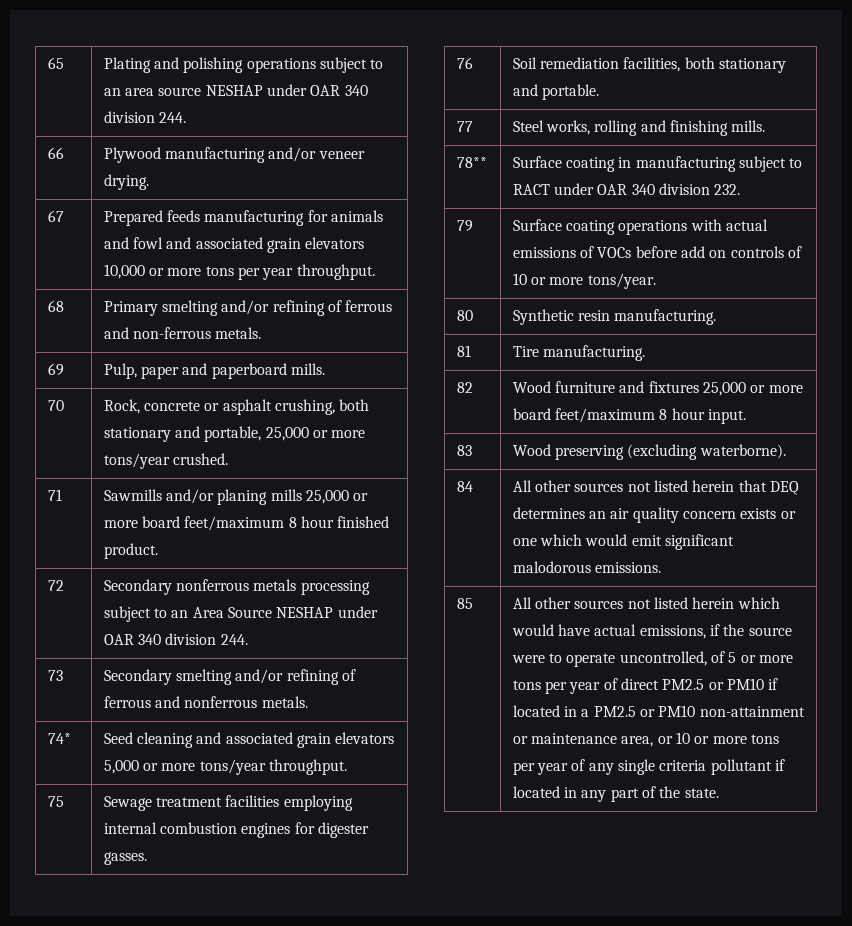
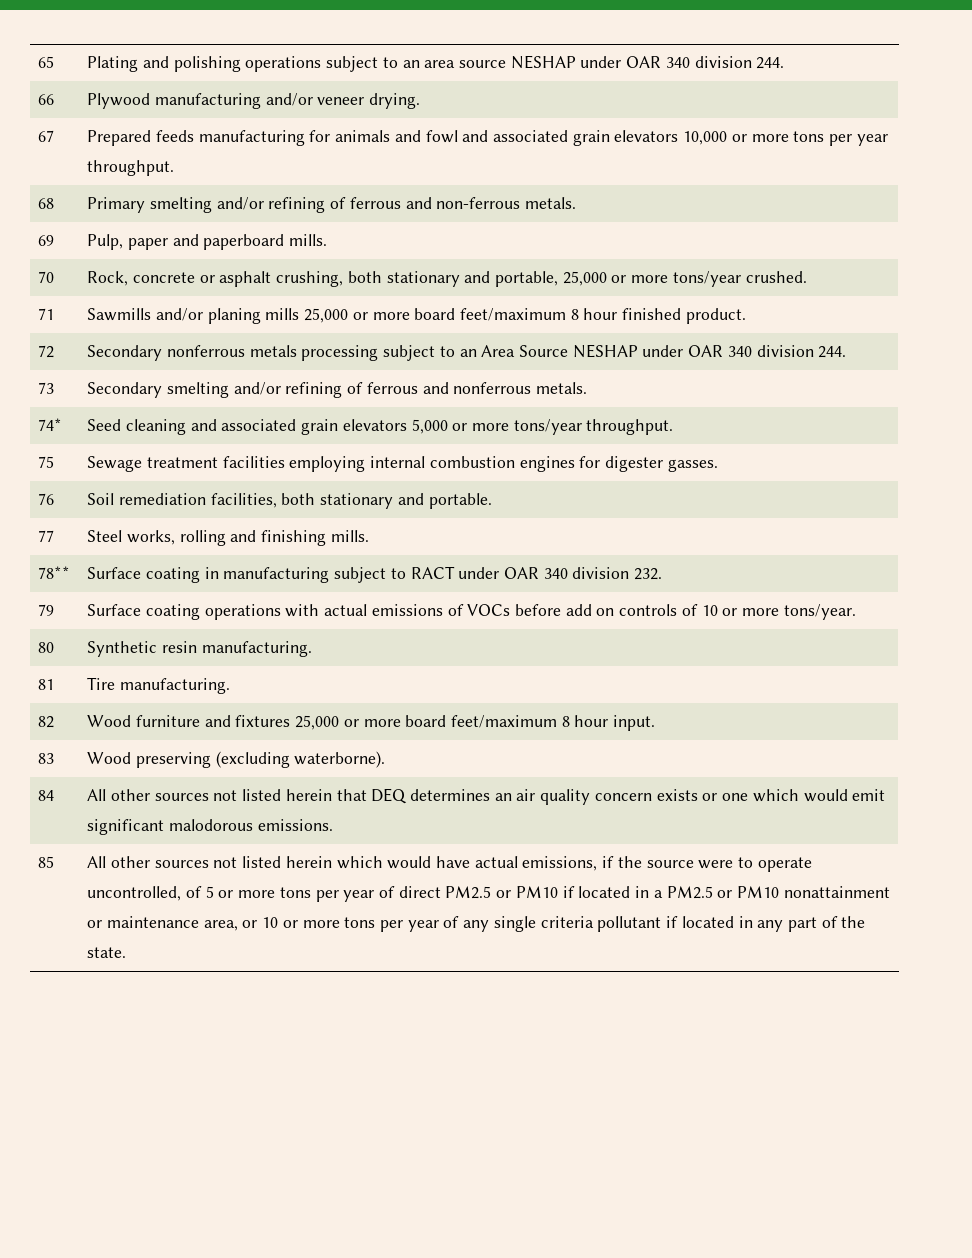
- All other sources not listed herein which would have actual emissions, if the source were to operate uncontrolled, of 5 or more tons per year of direct PM2.5 or PM10 if located in a PM2.5 or PM10 non-attainment or maintenance area, or 10 or more tons per year of any single criteria pollutant if located in any part of the state.
+ All other sources not listed herein which would have actual emissions, if the source were to operate uncontrolled, of 5 or more tons per year of direct PM2.5 or PM10 if located in a PM2.5 or PM10 nonattainment or maintenance area, or 10 or more tons per year of any single criteria pollutant if located in any part of the state.

